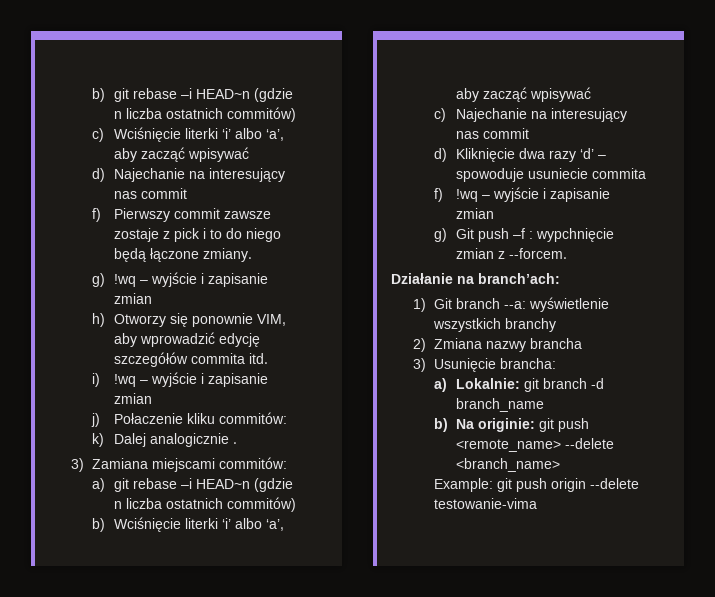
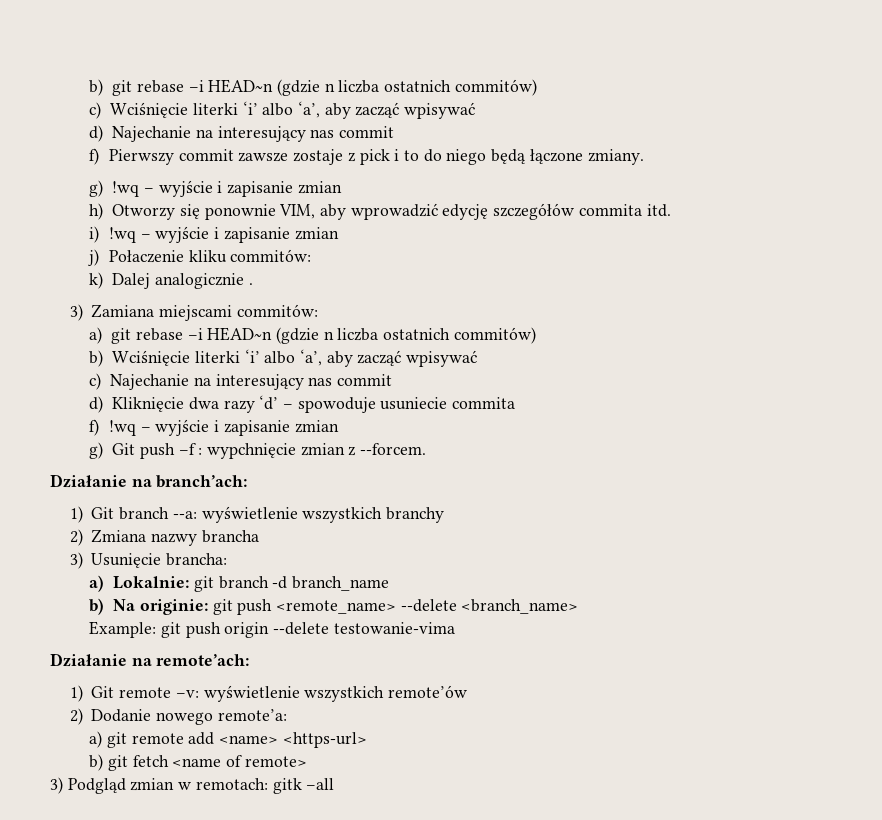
+ Działanie na remote’ach:
+ 1) Git remote –v: wyświetlenie wszystkich remote’ów
+ 2) Dodanie nowego remote’a:
+ a) git remote add <name> <https-url>
+ b) git fetch <name of remote>
+ 3) Podgląd zmian w remotach: gitk –all

